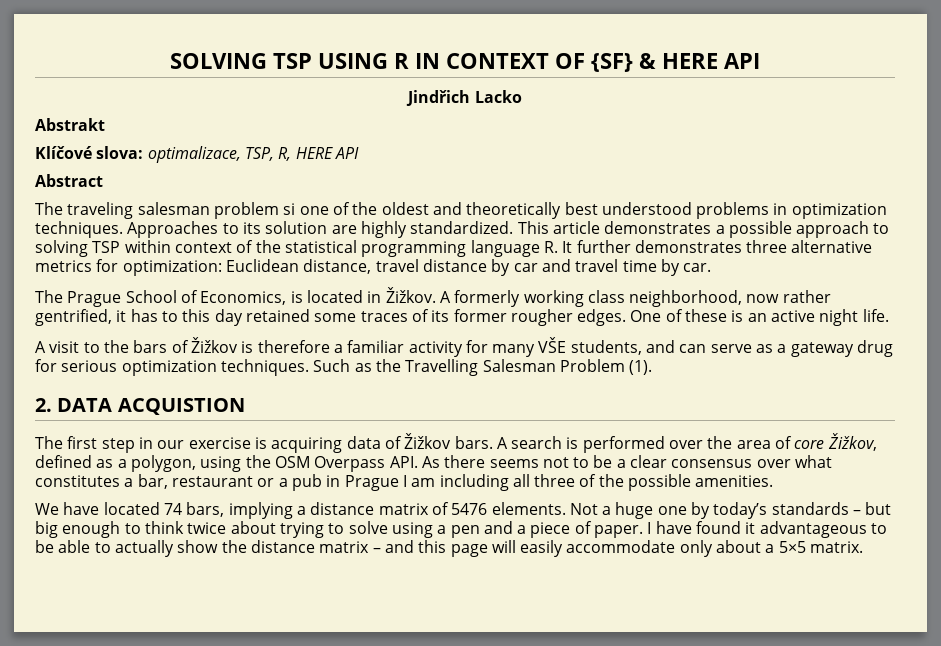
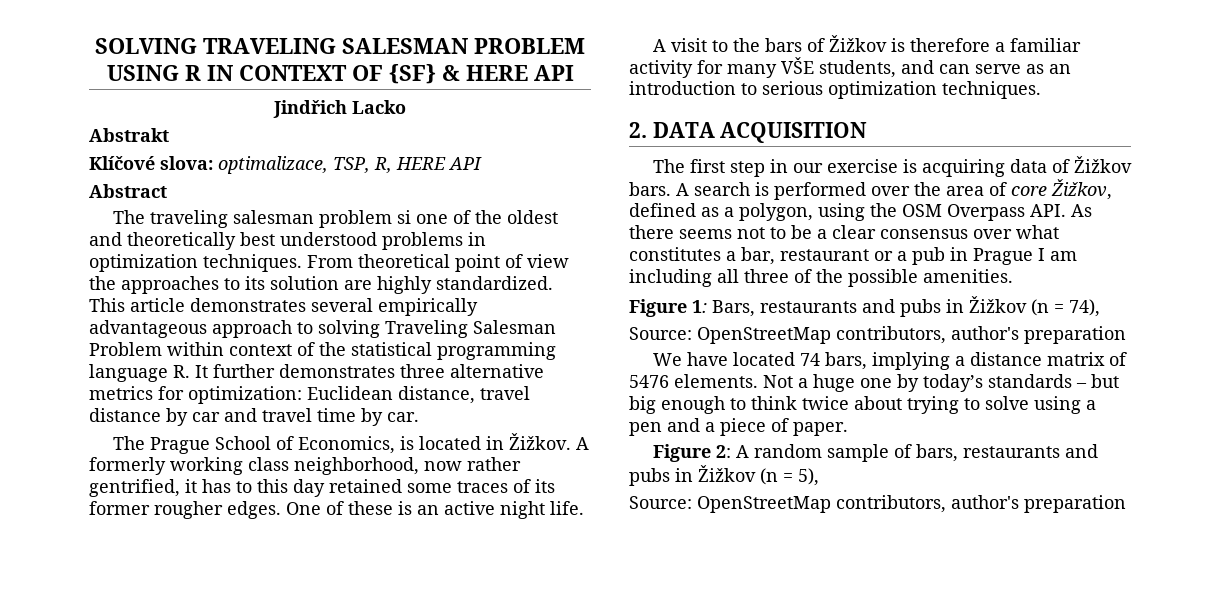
- SOLVING TSP USING R IN CONTEXT OF {SF} & HERE API
+ SOLVING TRAVELING SALESMAN PROBLEM USING R IN CONTEXT OF {SF} & HERE API
- Approaches to its solution are highly standardized.
+ From theoretical point of view the approaches to its solution are highly standardized.
- This article demonstrates a possible approach to solving TSP within context of the statistical programming language R. It further demonstrates three alternative metrics for optimization: Euclidean distance, travel distance by car and travel time by car.
+ This article demonstrates several empirically advantageous approach to solving Traveling Salesman Problem within context of the statistical programming language R. It further demonstrates three alternative metrics for optimization: Euclidean distance, travel distance by car and travel time by car.
- A visit to the bars of Žižkov is therefore a familiar activity for many VŠE students, and can serve as a gateway drug for serious optimization techniques. Such as the Travelling Salesman Problem (1).
+ A visit to the bars of Žižkov is therefore a familiar activity for many VŠE students, and can serve as an introduction to serious optimization techniques.
- 2. DATA ACQUISTION
+ 2. DATA ACQUISITION
+ Figure 1: Bars, restaurants and pubs in Žižkov (n = 74),
+ Source: OpenStreetMap contributors, author's preparation
- Not a huge one by today’s standards – but big enough to think twice about trying to solve using a pen and a piece of paper. I have found it advantageous to be able to actually show the distance matrix – and this page will easily accommodate only about a 5×5 matrix.
+ Not a huge one by today’s standards – but big enough to think twice about trying to solve using a pen and a piece of paper.
+ Figure 2: A random sample of bars, restaurants and pubs in Žižkov (n = 5),
+ Source: OpenStreetMap contributors, author's preparation

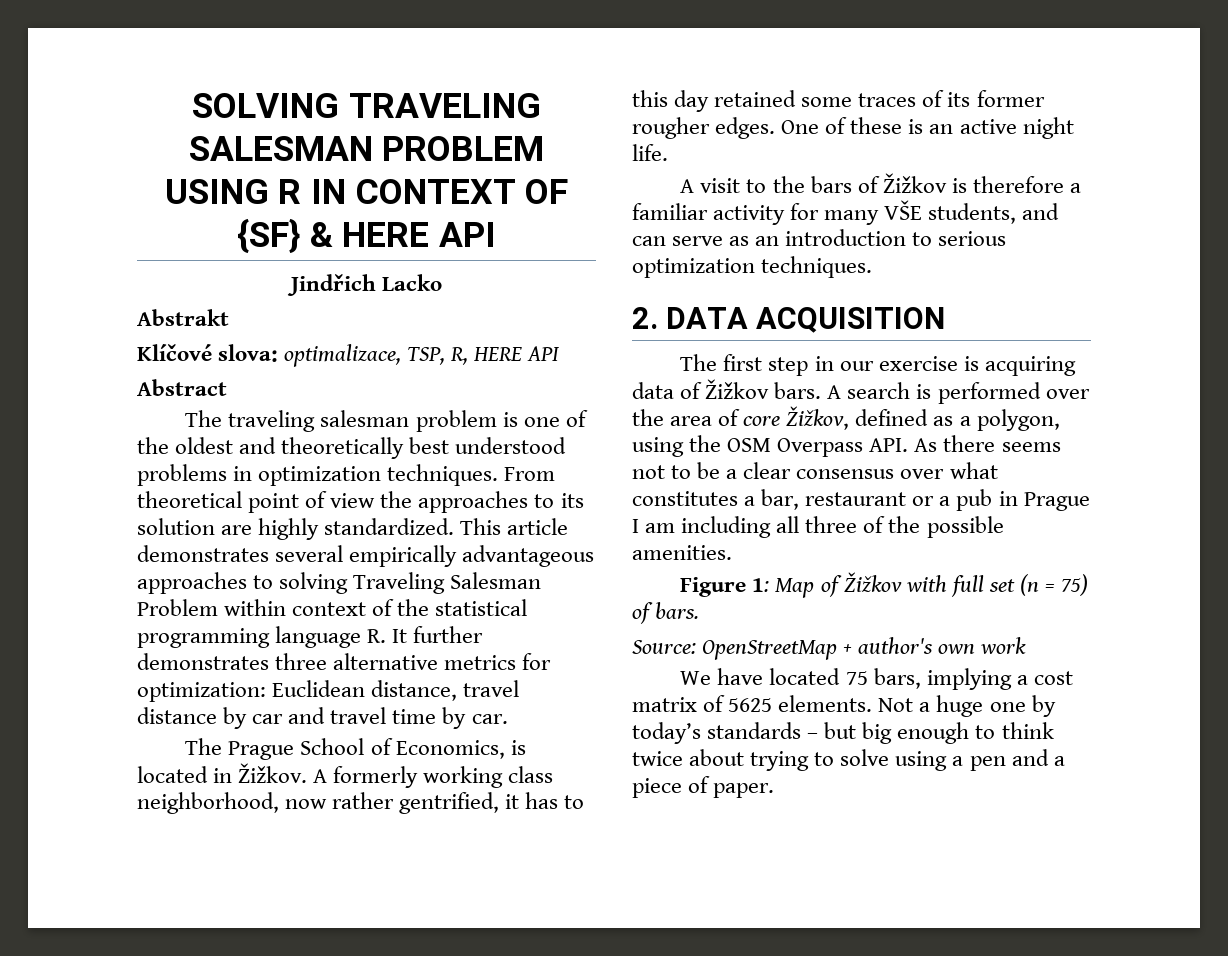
- The traveling salesman problem si one of the oldest and theoretically best understood problems in optimization techniques.
+ The traveling salesman problem is one of the oldest and theoretically best understood problems in optimization techniques.
- This article demonstrates several empirically advantageous approach to solving Traveling Salesman Problem within context of the statistical programming language R. It further demonstrates three alternative metrics for optimization: Euclidean distance, travel distance by car and travel time by car.
+ This article demonstrates several empirically advantageous approaches to solving Traveling Salesman Problem within context of the statistical programming language R. It further demonstrates three alternative metrics for optimization: Euclidean distance, travel distance by car and travel time by car.
- Figure 1: Bars, restaurants and pubs in Žižkov (n = 74),
- Source: OpenStreetMap contributors, author's preparation
+ Figure 1: Map of Žižkov with full set (n = 75) of bars.
+ Source: OpenStreetMap + author's own work
- We have located 74 bars, implying a distance matrix of 5476 elements.
+ We have located 75 bars, implying a cost matrix of 5625 elements.
- Figure 2: A random sample of bars, restaurants and pubs in Žižkov (n = 5),
- Source: OpenStreetMap contributors, author's preparation

